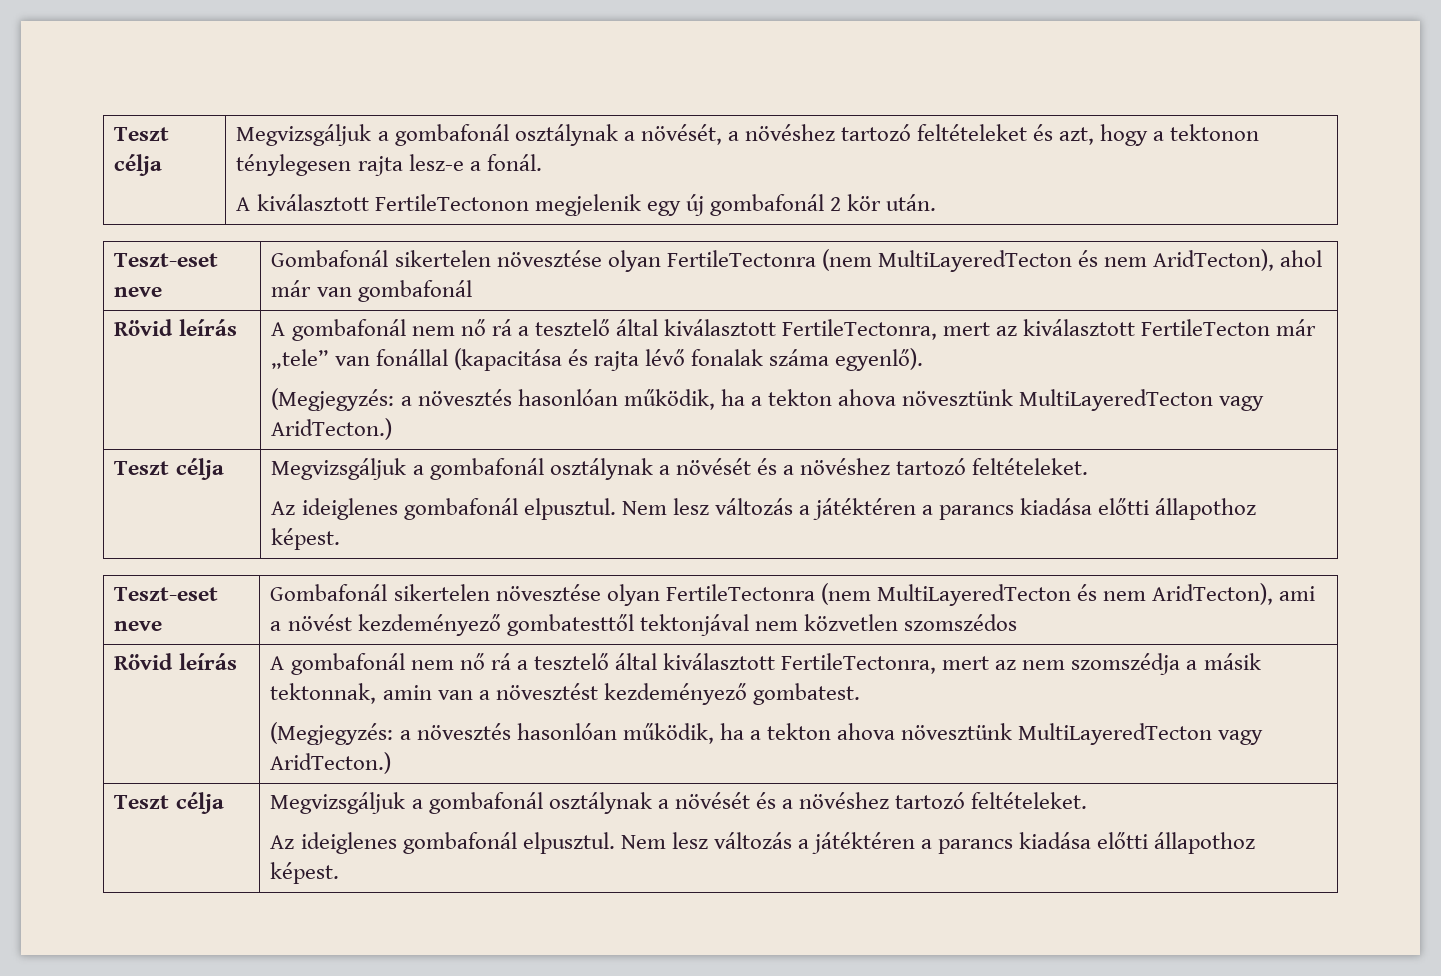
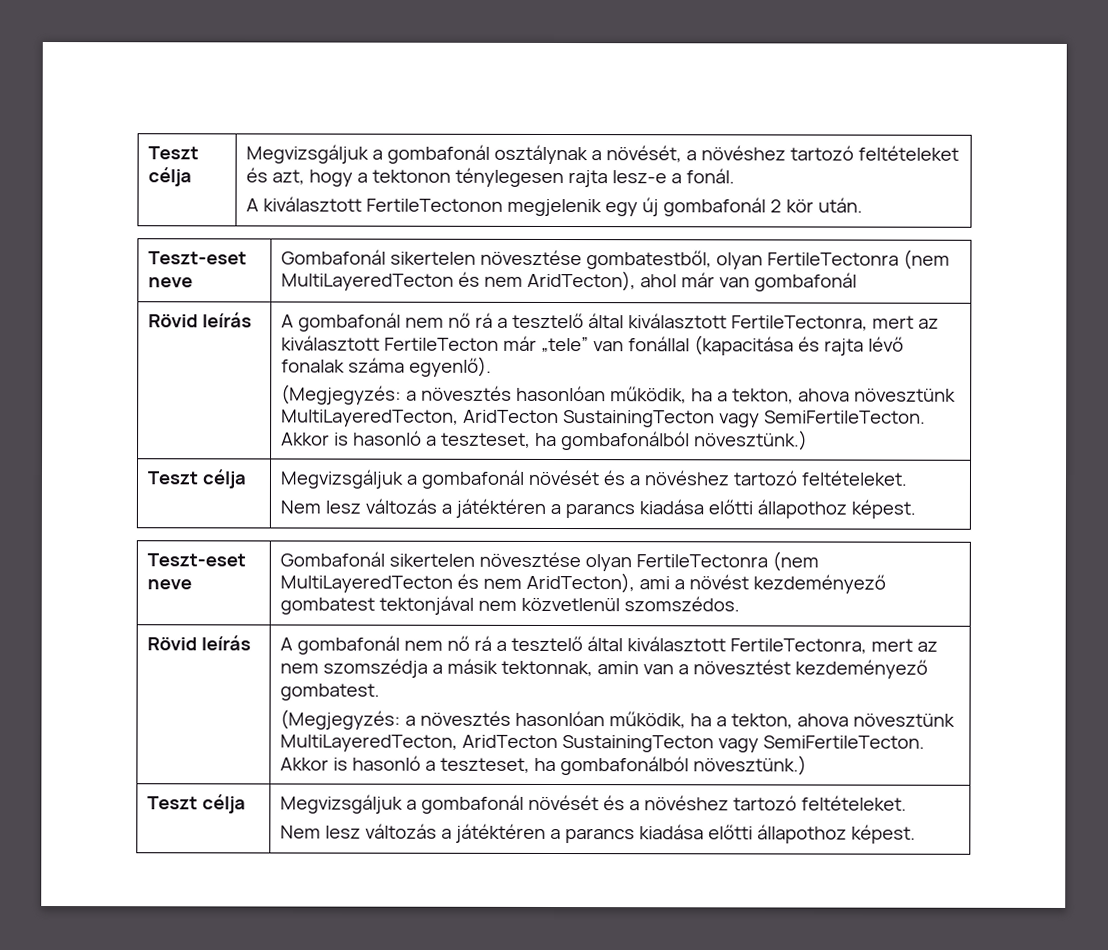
- Teszt-eset neve | Gombafonál sikertelen növesztése olyan FertileTectonra (nem MultiLayeredTecton és nem AridTecton), ahol már van gombafonál
+ Teszt-eset neve | Gombafonál sikertelen növesztése gombatestből, olyan FertileTectonra (nem MultiLayeredTecton és nem AridTecton), ahol már van gombafonál
  A gombafonál nem nő rá a tesztelő által kiválasztott FertileTectonra, mert az kiválasztott FertileTecton már „tele” van fonállal (kapacitása és rajta lévő fonalak száma egyenlő).
- (Megjegyzés: a növesztés hasonlóan működik, ha a tekton ahova növesztünk MultiLayeredTecton vagy AridTecton.)
- Teszt célja | Megvizsgáljuk a gombafonál osztálynak a növését és a növéshez tartozó feltételeket.
- Az ideiglenes gombafonál elpusztul. Nem lesz változás a játéktéren a parancs kiadása előtti állapothoz képest.
+ (Megjegyzés: a növesztés hasonlóan működik, ha a tekton, ahova növesztünk MultiLayeredTecton, AridTecton SustainingTecton vagy SemiFertileTecton. Akkor is hasonló a teszteset, ha gombafonálból növesztünk.)
+ Teszt célja | Megvizsgáljuk a gombafonál növését és a növéshez tartozó feltételeket.
+ Nem lesz változás a játéktéren a parancs kiadása előtti állapothoz képest.
- Teszt-eset neve | Gombafonál sikertelen növesztése olyan FertileTectonra (nem MultiLayeredTecton és nem AridTecton), ami a növést kezdeményező gombatesttől tektonjával nem közvetlen szomszédos
+ Teszt-eset neve | Gombafonál sikertelen növesztése olyan FertileTectonra (nem MultiLayeredTecton és nem AridTecton), ami a növést kezdeményező gombatest tektonjával nem közvetlenül szomszédos.
  A gombafonál nem nő rá a tesztelő által kiválasztott FertileTectonra, mert az nem szomszédja a másik tektonnak, amin van a növesztést kezdeményező gombatest.
- (Megjegyzés: a növesztés hasonlóan működik, ha a tekton ahova növesztünk MultiLayeredTecton vagy AridTecton.)
- Teszt célja | Megvizsgáljuk a gombafonál osztálynak a növését és a növéshez tartozó feltételeket.
- Az ideiglenes gombafonál elpusztul. Nem lesz változás a játéktéren a parancs kiadása előtti állapothoz képest.
+ (Megjegyzés: a növesztés hasonlóan működik, ha a tekton, ahova növesztünk MultiLayeredTecton, AridTecton SustainingTecton vagy SemiFertileTecton. Akkor is hasonló a teszteset, ha gombafonálból növesztünk.)
+ Teszt célja | Megvizsgáljuk a gombafonál növését és a növéshez tartozó feltételeket.
+ Nem lesz változás a játéktéren a parancs kiadása előtti állapothoz képest.

